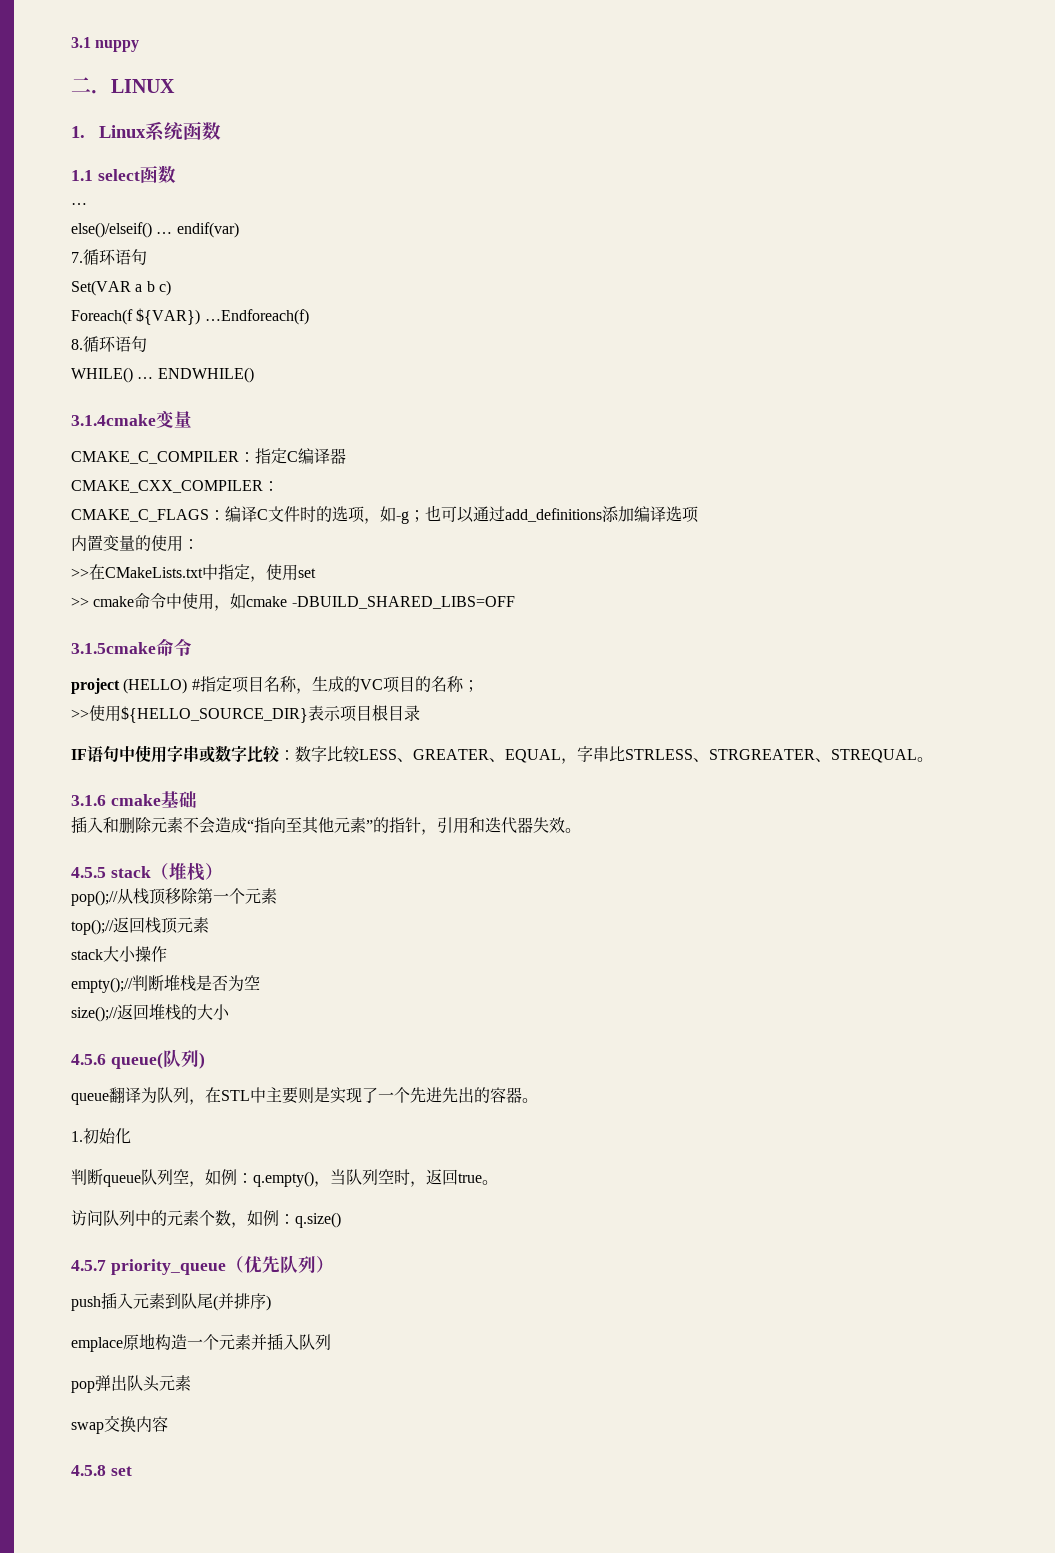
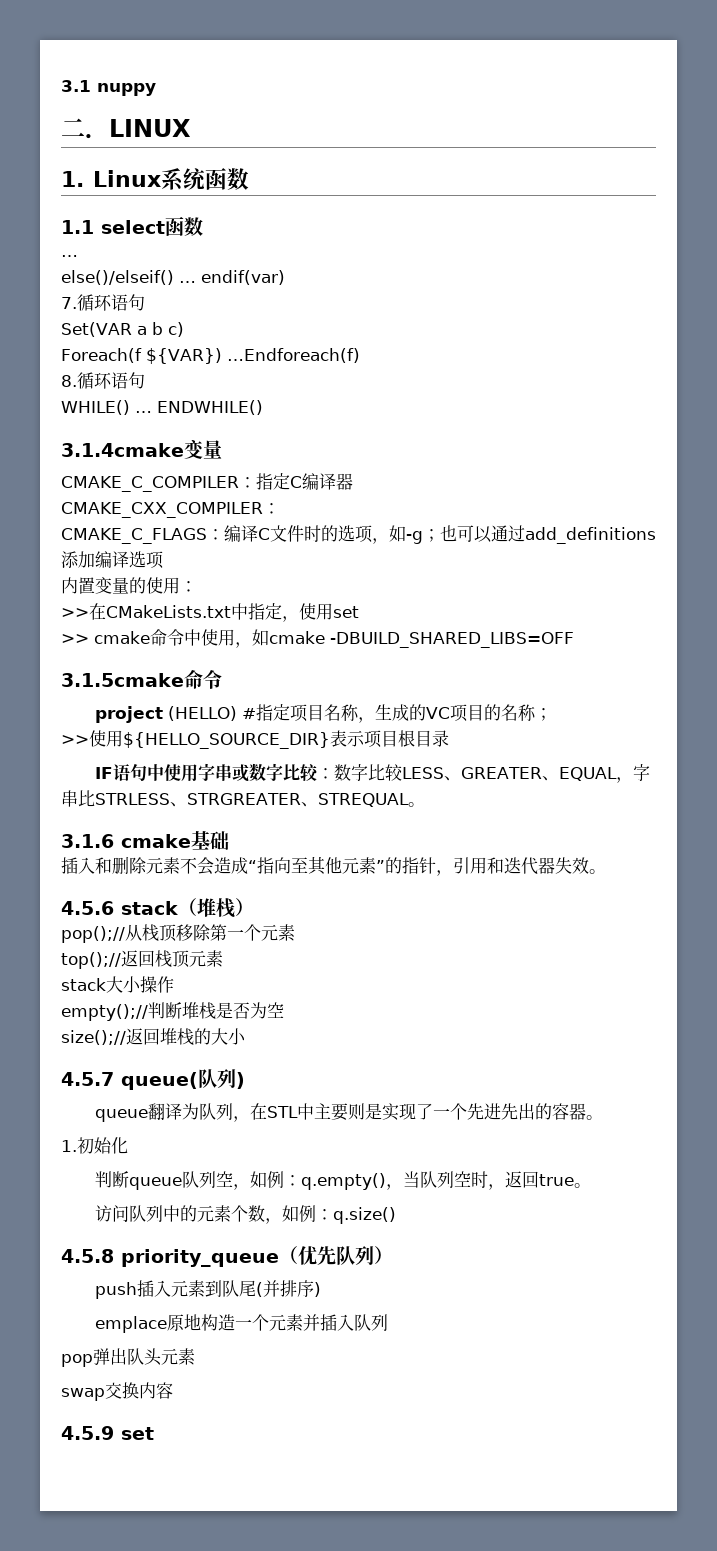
- 4.5.5 stack（堆栈）
+ 4.5.6 stack（堆栈）
- 4.5.6 queue(队列)
+ 4.5.7 queue(队列)
- 4.5.7 priority_queue（优先队列）
+ 4.5.8 priority_queue（优先队列）
- 4.5.8 set
+ 4.5.9 set

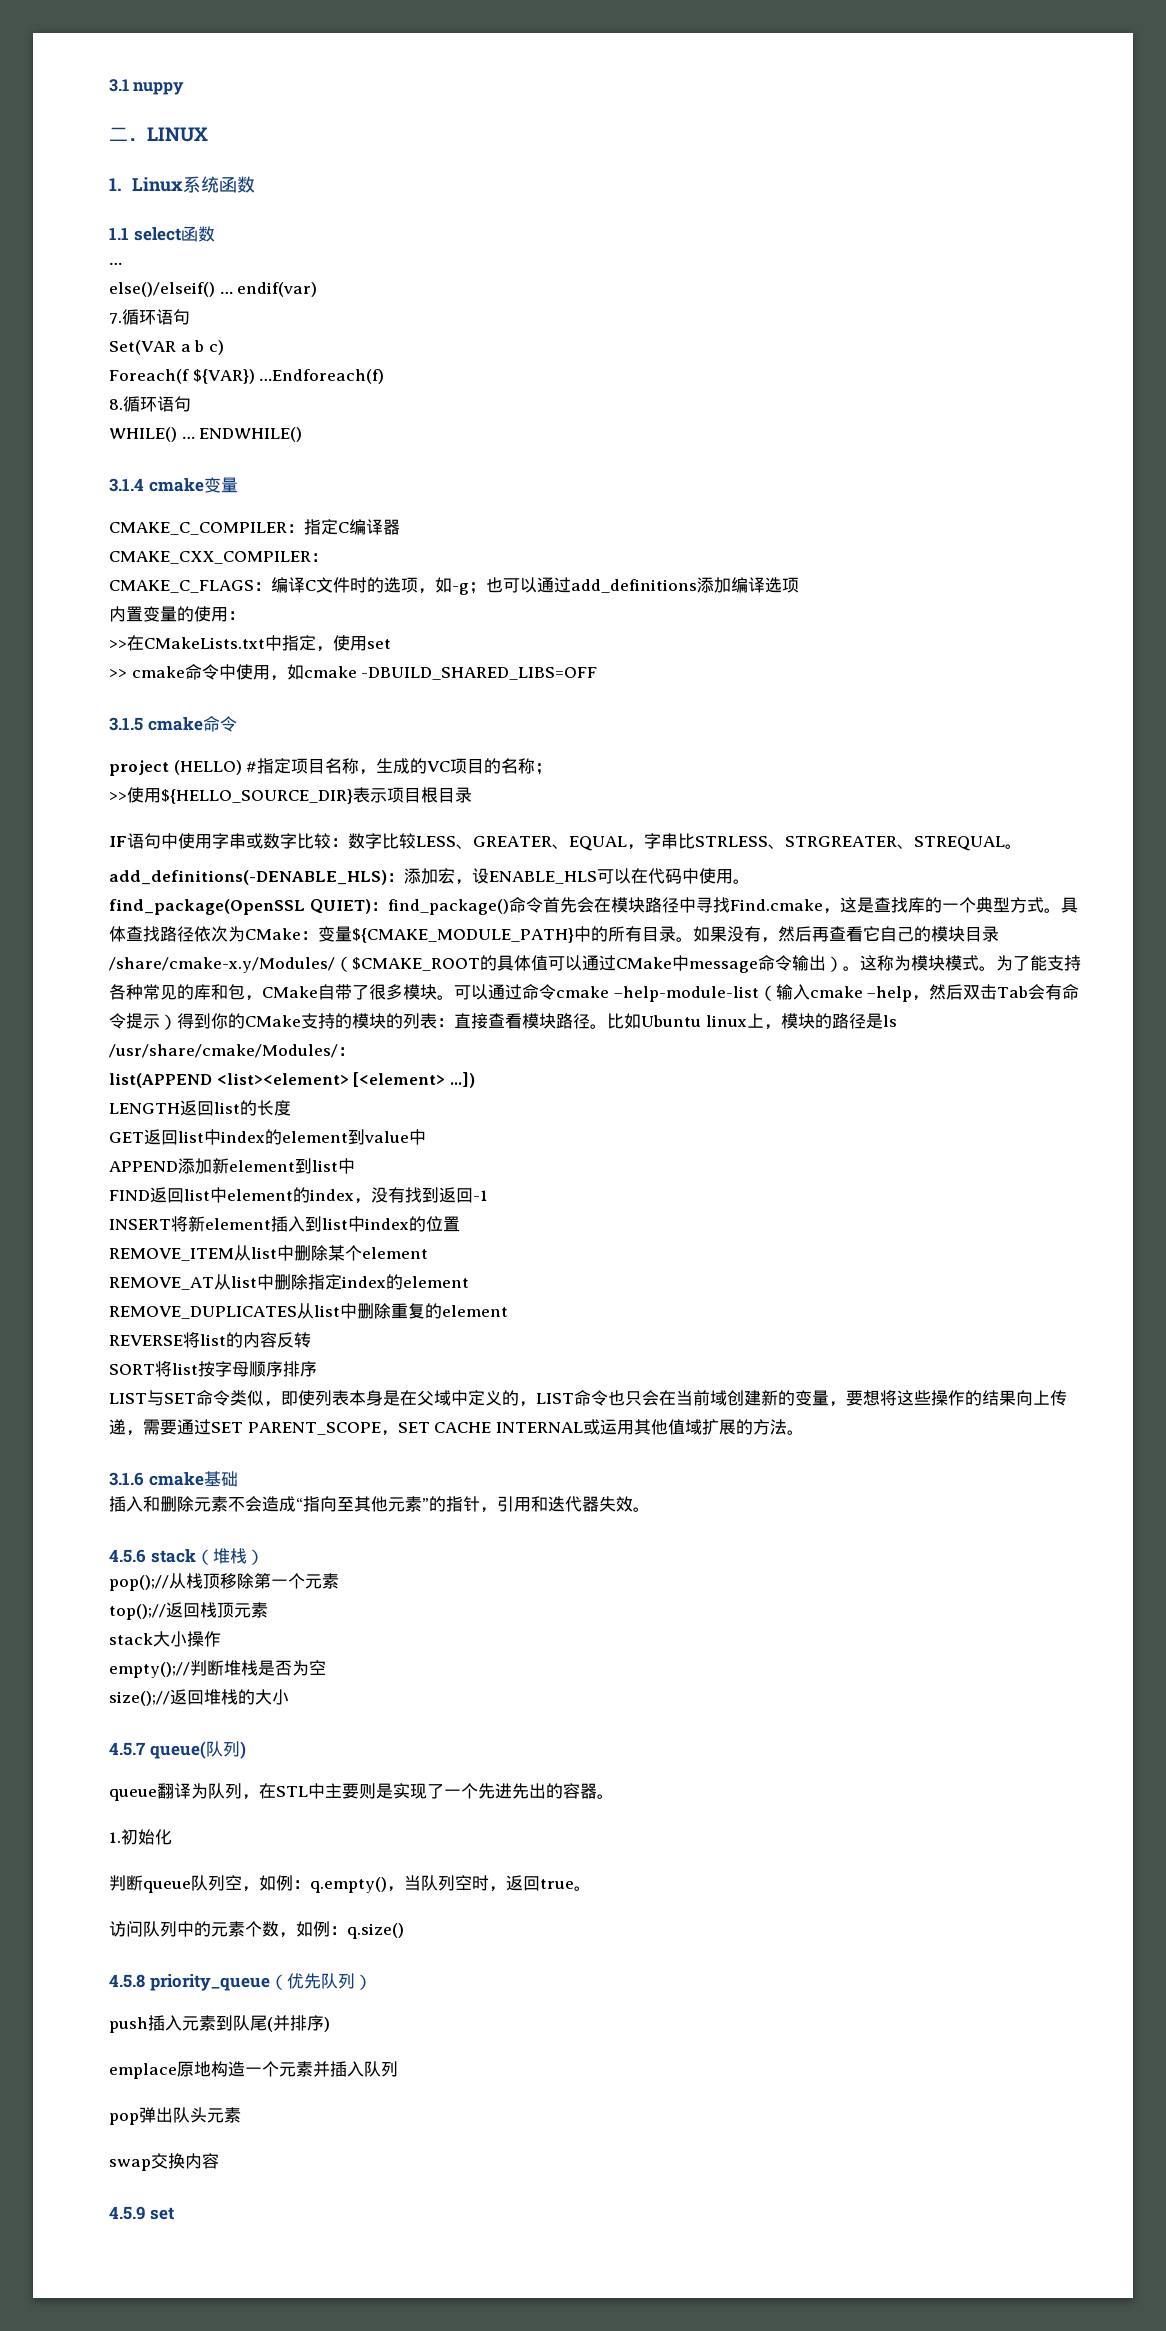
- 3.1.4cmake变量
+ 3.1.4 cmake变量
- 3.1.5cmake命令
+ 3.1.5 cmake命令
+ add_definitions(-DENABLE_HLS)：添加宏，设ENABLE_HLS可以在代码中使用。
+ find_package(OpenSSL QUIET)：find_package()命令首先会在模块路径中寻找Find.cmake，这是查找库的一个典型方式。具体查找路径依次为CMake：变量${CMAKE_MODULE_PATH}中的所有目录。如果没有，然后再查看它自己的模块目录/share/cmake-x.y/Modules/（$CMAKE_ROOT的具体值可以通过CMake中message命令输出）。这称为模块模式。为了能支持各种常见的库和包，CMake自带了很多模块。可以通过命令cmake –help-module-list（输入cmake –help，然后双击Tab会有命令提示）得到你的CMake支持的模块的列表：直接查看模块路径。比如Ubuntu linux上，模块的路径是ls /usr/share/cmake/Modules/：
+ list(APPEND <list><element> [<element> ...])
+ LENGTH返回list的长度
+ GET返回list中index的element到value中
+ APPEND添加新element到list中
+ FIND返回list中element的index，没有找到返回-1
+ INSERT将新element插入到list中index的位置
+ REMOVE_ITEM从list中删除某个element
+ REMOVE_AT从list中删除指定index的element
+ REMOVE_DUPLICATES从list中删除重复的element
+ REVERSE将list的内容反转
+ SORT将list按字母顺序排序
+ LIST与SET命令类似，即使列表本身是在父域中定义的，LIST命令也只会在当前域创建新的变量，要想将这些操作的结果向上传递，需要通过SET PARENT_SCOPE，SET CACHE INTERNAL或运用其他值域扩展的方法。

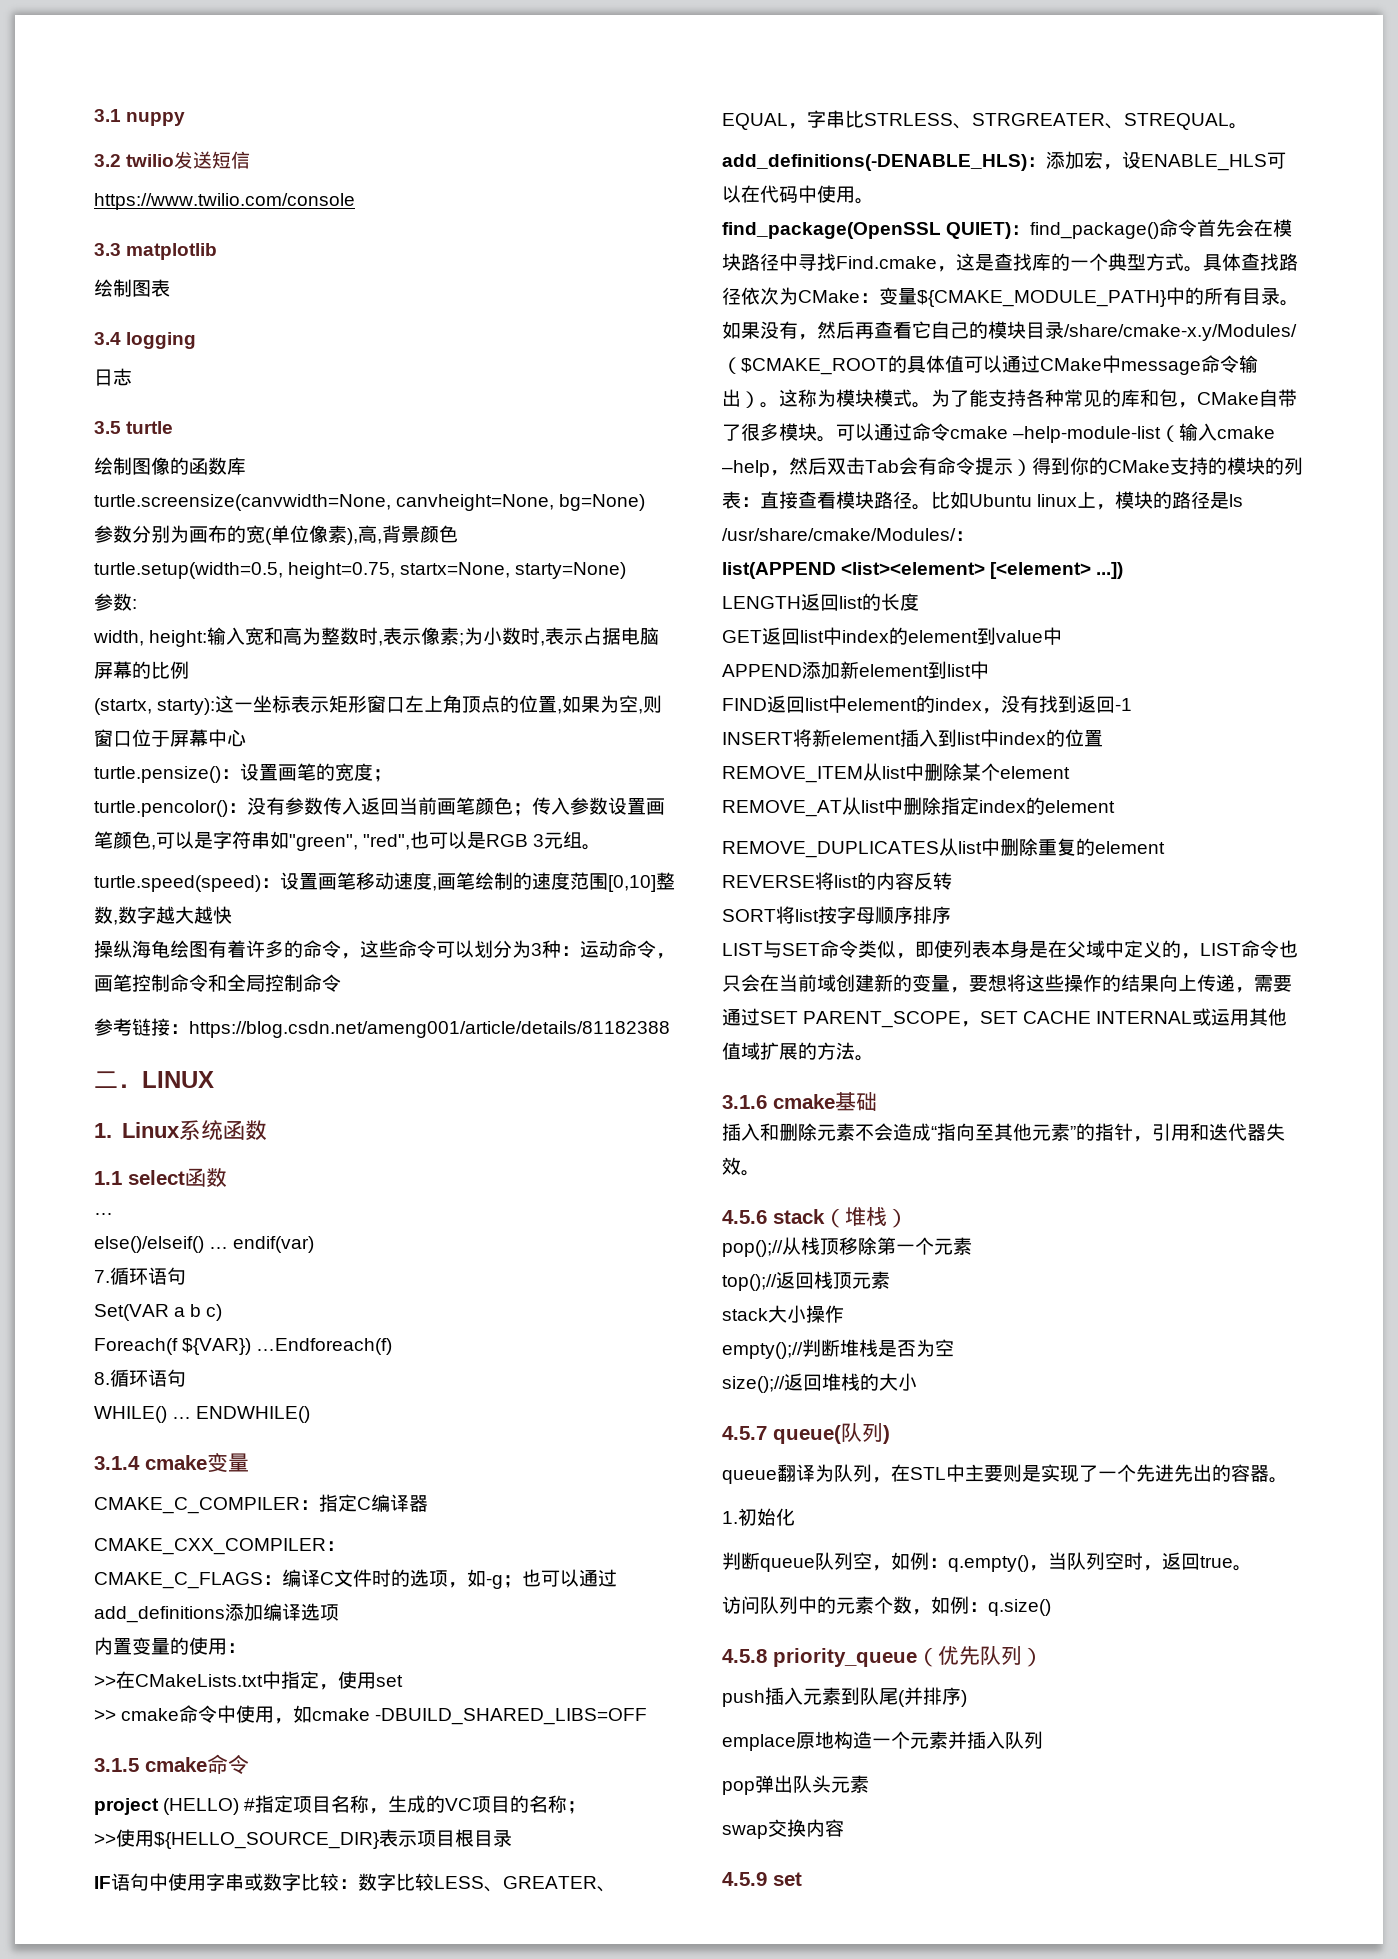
+ 3.2 twilio发送短信
+ https://www.twilio.com/console
+ 3.3 matplotlib
+ 绘制图表
+ 3.4 logging
+ 日志
+ 3.5 turtle
+ 绘制图像的函数库
+ turtle.screensize(canvwidth=None, canvheight=None, bg=None)
+ 参数分别为画布的宽(单位像素),高,背景颜色
+ turtle.setup(width=0.5, height=0.75, startx=None, starty=None)
+ 参数:
+ width, height:输入宽和高为整数时,表示像素;为小数时,表示占据电脑屏幕的比例
+ (startx, starty):这一坐标表示矩形窗口左上角顶点的位置,如果为空,则窗口位于屏幕中心
+ turtle.pensize()：设置画笔的宽度；
+ turtle.pencolor()：没有参数传入返回当前画笔颜色；传入参数设置画笔颜色,可以是字符串如"green", "red",也可以是RGB 3元组。
+ turtle.speed(speed)：设置画笔移动速度,画笔绘制的速度范围[0,10]整数,数字越大越快
+ 操纵海龟绘图有着许多的命令，这些命令可以划分为3种：运动命令，画笔控制命令和全局控制命令
+ 参考链接：https://blog.csdn.net/ameng001/article/details/81182388

